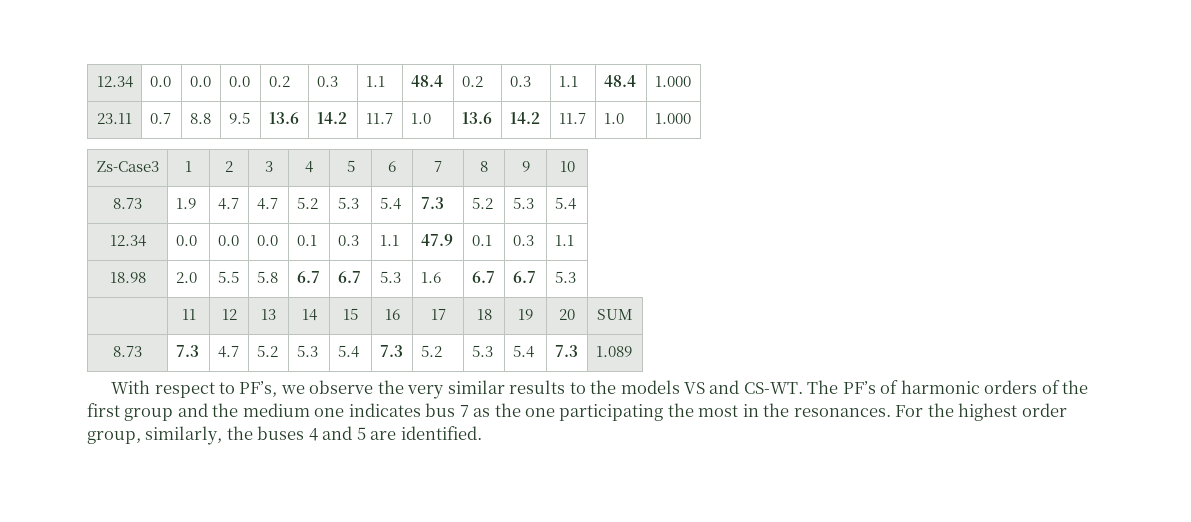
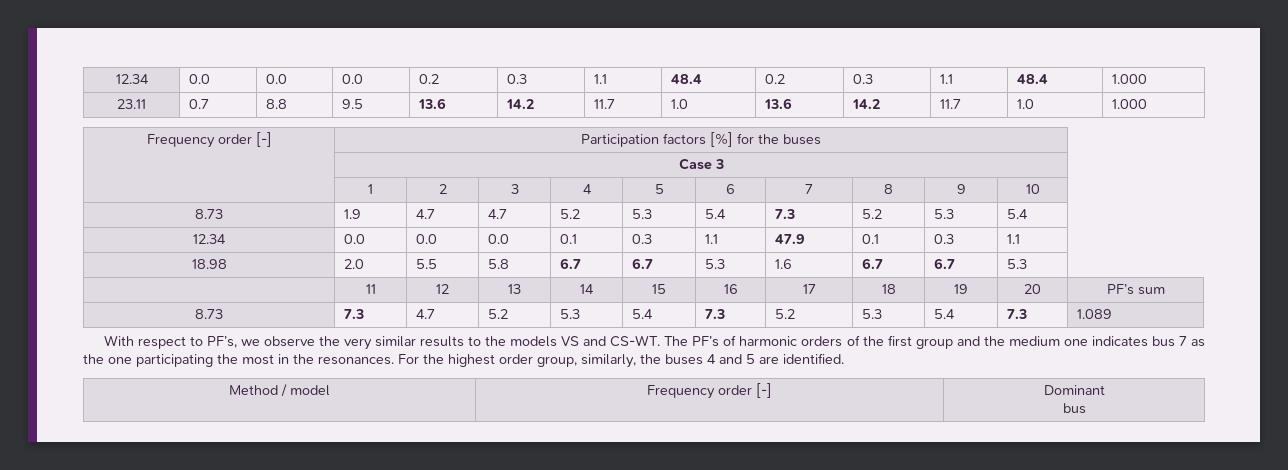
- Zs-Case3 | 1 | 2 | 3 | 4 | 5 | 6 | 7 | 8 | 9 | 10
+ Frequency order [-] | Participation factors [%] for the buses
+ | Case 3
+ | 1 | 2 | 3 | 4 | 5 | 6 | 7 | 8 | 9 | 10
- | 11 | 12 | 13 | 14 | 15 | 16 | 17 | 18 | 19 | 20 | SUM
+ | 11 | 12 | 13 | 14 | 15 | 16 | 17 | 18 | 19 | 20 | PF’s sum
+ Method / model | Frequency order [-] | Dominant
+ bus

